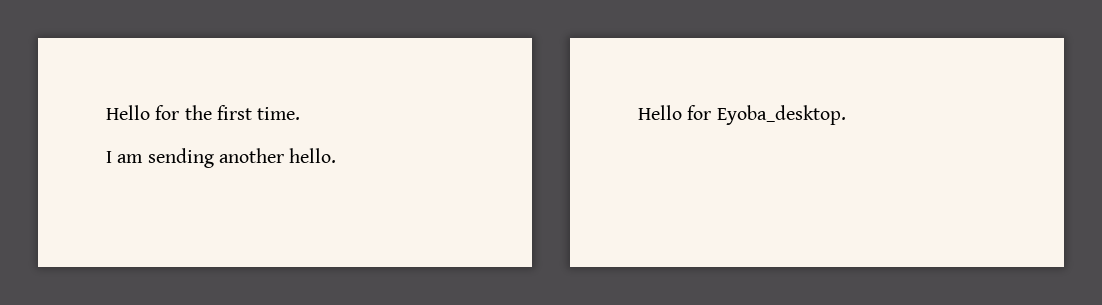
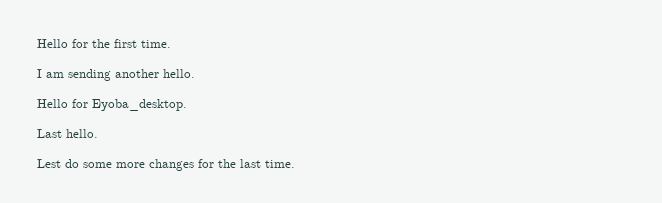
+ Last hello.
+ Lest do some more changes for the last time.

